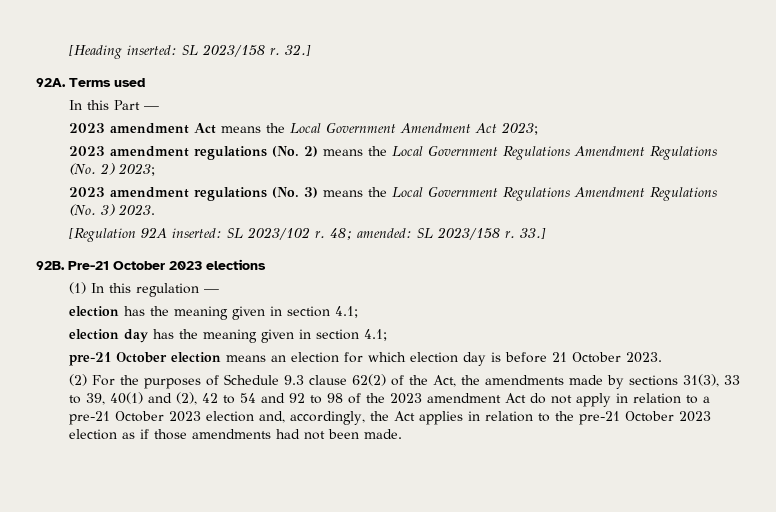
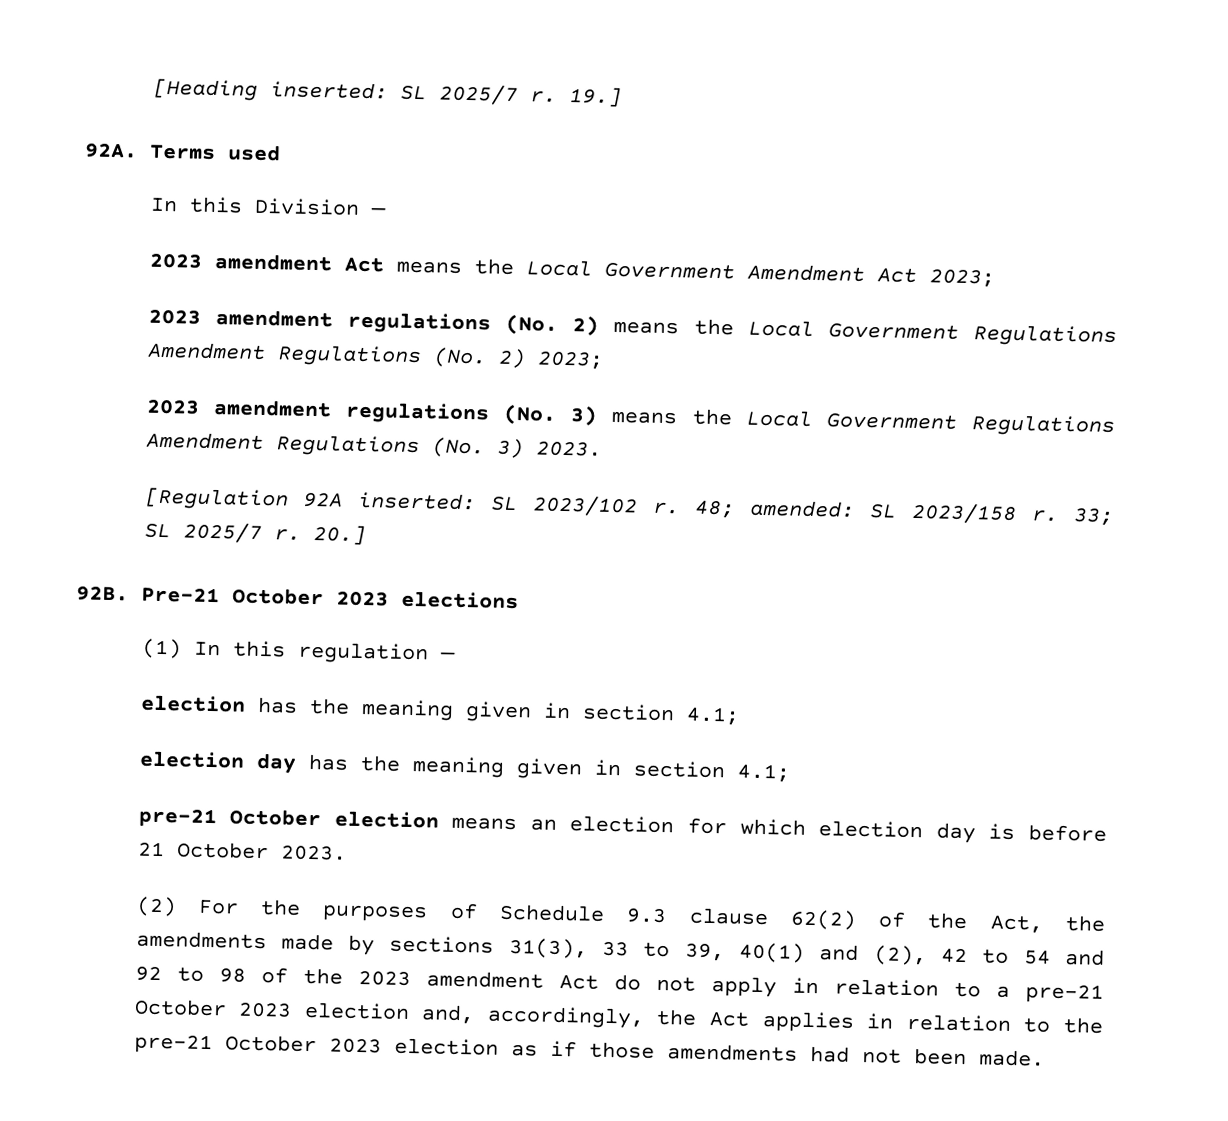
- [Heading inserted: SL 2023/158 r. 32.]
+ [Heading inserted: SL 2025/7 r. 19.]
- In this Part —
+ In this Division —
- 33.]
+ 33; SL 2025/7 r. 20.]

